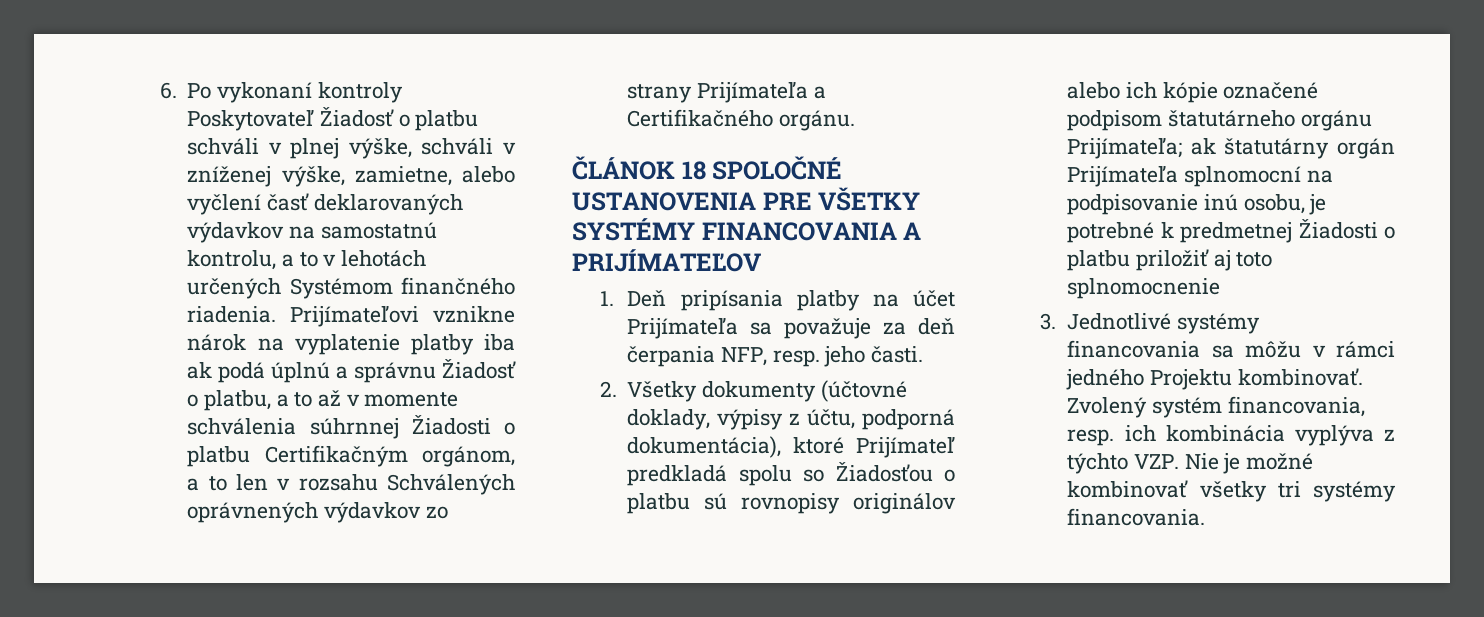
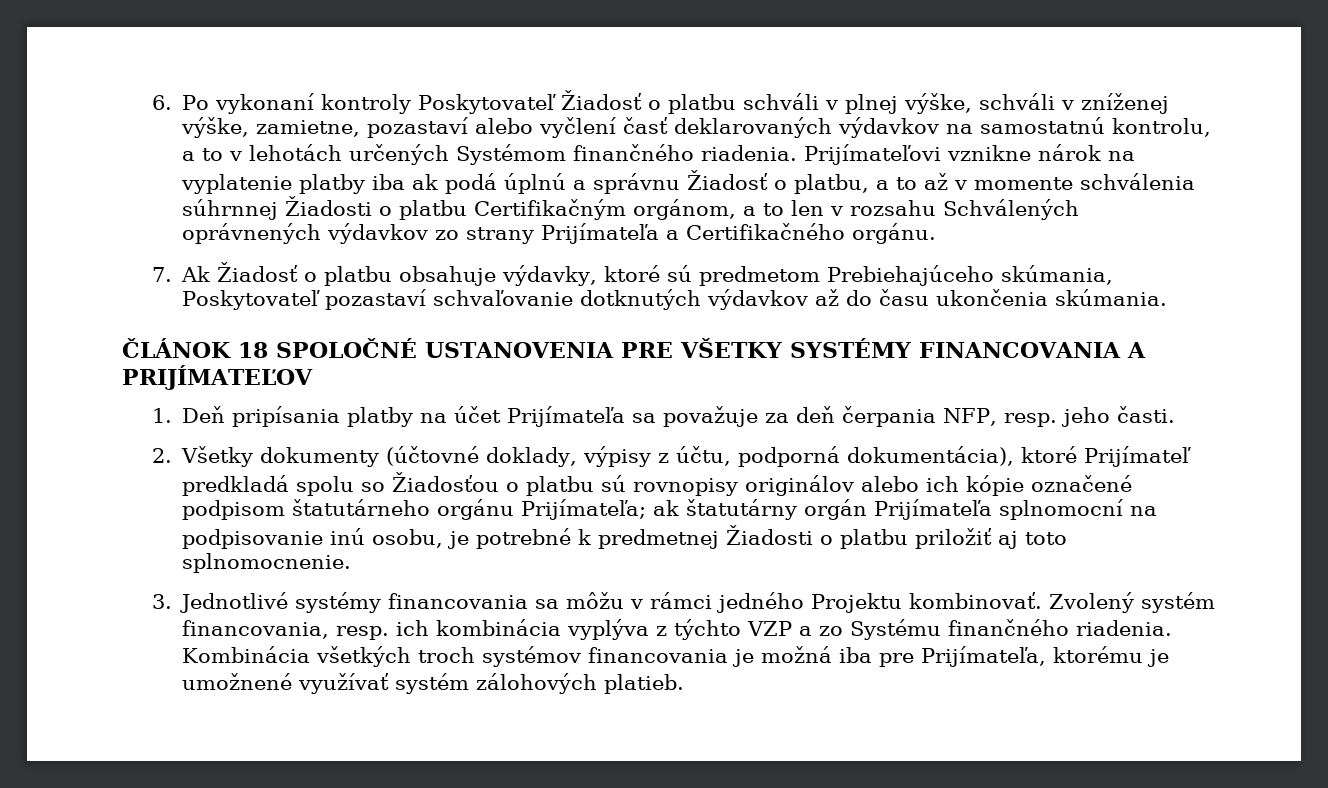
- 6. Po vykonaní kontroly Poskytovateľ Žiadosť o platbu schváli v plnej výške, schváli v zníženej výške, zamietne, alebo vyčlení časť deklarovaných výdavkov na samostatnú kontrolu, a to v lehotách určených Systémom finančného riadenia.
+ 6. Po vykonaní kontroly Poskytovateľ Žiadosť o platbu schváli v plnej výške, schváli v zníženej výške, zamietne, pozastaví alebo vyčlení časť deklarovaných výdavkov na samostatnú kontrolu, a to v lehotách určených Systémom finančného riadenia.
+ 7. Ak Žiadosť o platbu obsahuje výdavky, ktoré sú predmetom Prebiehajúceho skúmania, Poskytovateľ pozastaví schvaľovanie dotknutých výdavkov až do času ukončenia skúmania.
- 2. Všetky dokumenty (účtovné doklady, výpisy z účtu, podporná dokumentácia), ktoré Prijímateľ predkladá spolu so Žiadosťou o platbu sú rovnopisy originálov alebo ich kópie označené podpisom štatutárneho orgánu Prijímateľa; ak štatutárny orgán Prijímateľa splnomocní na podpisovanie inú osobu, je potrebné k predmetnej Žiadosti o platbu priložiť aj toto splnomocnenie
+ 2. Všetky dokumenty (účtovné doklady, výpisy z účtu, podporná dokumentácia), ktoré Prijímateľ predkladá spolu so Žiadosťou o platbu sú rovnopisy originálov alebo ich kópie označené podpisom štatutárneho orgánu Prijímateľa; ak štatutárny orgán Prijímateľa splnomocní na podpisovanie inú osobu, je potrebné k predmetnej Žiadosti o platbu priložiť aj toto splnomocnenie.
- Zvolený systém financovania, resp. ich kombinácia vyplýva z týchto VZP. Nie je možné kombinovať všetky tri systémy financovania.
+ Zvolený systém financovania, resp. ich kombinácia vyplýva z týchto VZP a zo Systému finančného riadenia. Kombinácia všetkých troch systémov financovania je možná iba pre Prijímateľa, ktorému je umožnené využívať systém zálohových platieb.

